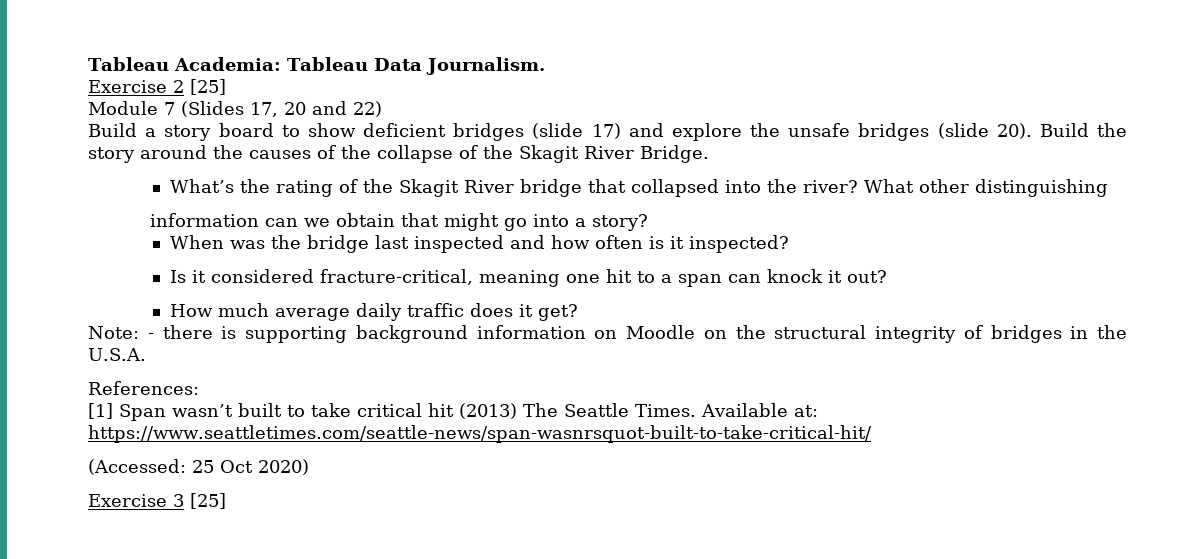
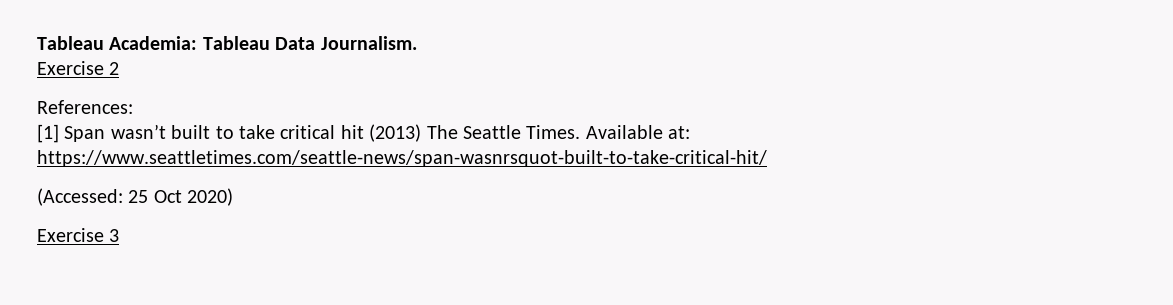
- Exercise 2 [25]
- Module 7 (Slides 17, 20 and 22)
- Build a story board to show deficient bridges (slide 17) and explore the unsafe bridges (slide 20). Build the story around the causes of the collapse of the Skagit River Bridge.
- What’s the rating of the Skagit River bridge that collapsed into the river? What other distinguishing
- information can we obtain that might go into a story?
- When was the bridge last inspected and how often is it inspected?
- Is it considered fracture-critical, meaning one hit to a span can knock it out?
- How much average daily traffic does it get?
- Note: - there is supporting background information on Moodle on the structural integrity of bridges in the U.S.A.
+ Exercise 2
- Exercise 3 [25]
+ Exercise 3

